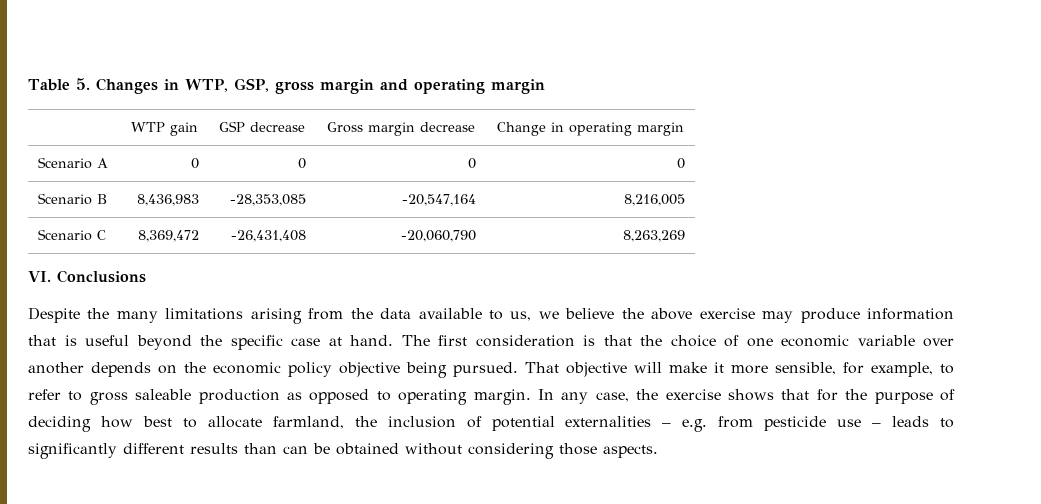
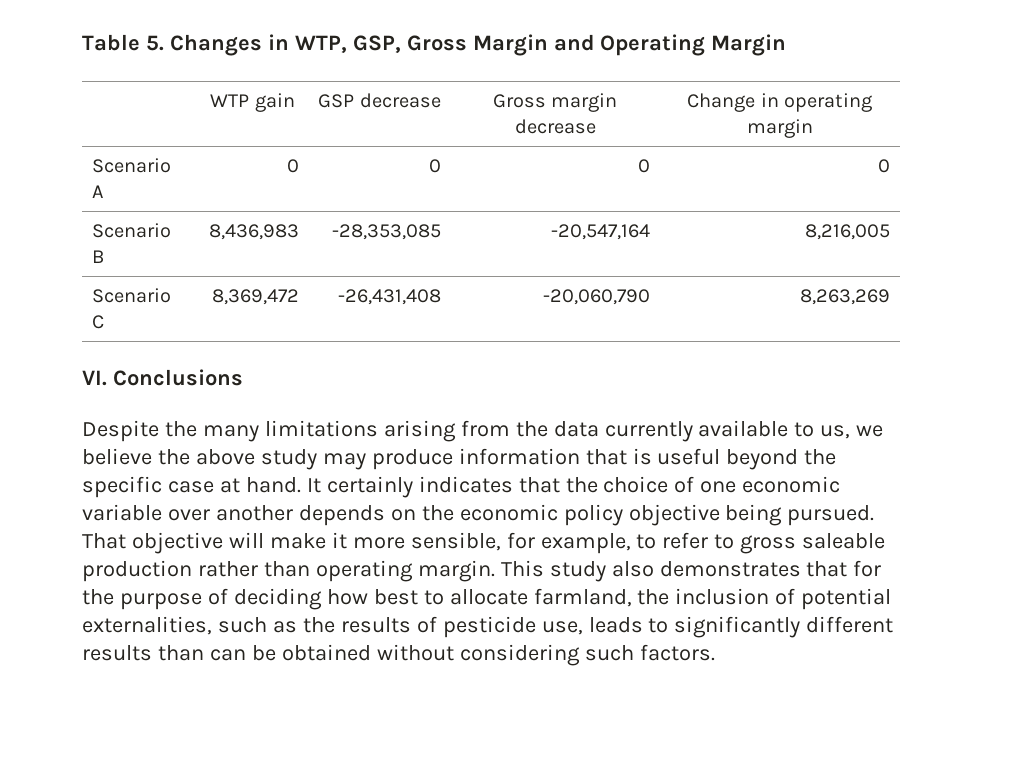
- Table 5. Changes in WTP, GSP, gross margin and operating margin
+ Table 5. Changes in WTP, GSP, Gross Margin and Operating Margin
- Despite the many limitations arising from the data available to us, we believe the above exercise may produce information that is useful beyond the specific case at hand.
+ Despite the many limitations arising from the data currently available to us, we believe the above study may produce information that is useful beyond the specific case at hand.
- The first consideration is that the choice of one economic variable over another depends on the economic policy objective being pursued.
+ It certainly indicates that the choice of one economic variable over another depends on the economic policy objective being pursued.
- That objective will make it more sensible, for example, to refer to gross saleable production as opposed to operating margin. In any case, the exercise shows that for the purpose of deciding how best to allocate farmland, the inclusion of potential externalities – e.g. from pesticide use – leads to significantly different results than can be obtained without considering those aspects.
+ That objective will make it more sensible, for example, to refer to gross saleable production rather than operating margin. This study also demonstrates that for the purpose of deciding how best to allocate farmland, the inclusion of potential externalities, such as the results of pesticide use, leads to significantly different results than can be obtained without considering such factors.

